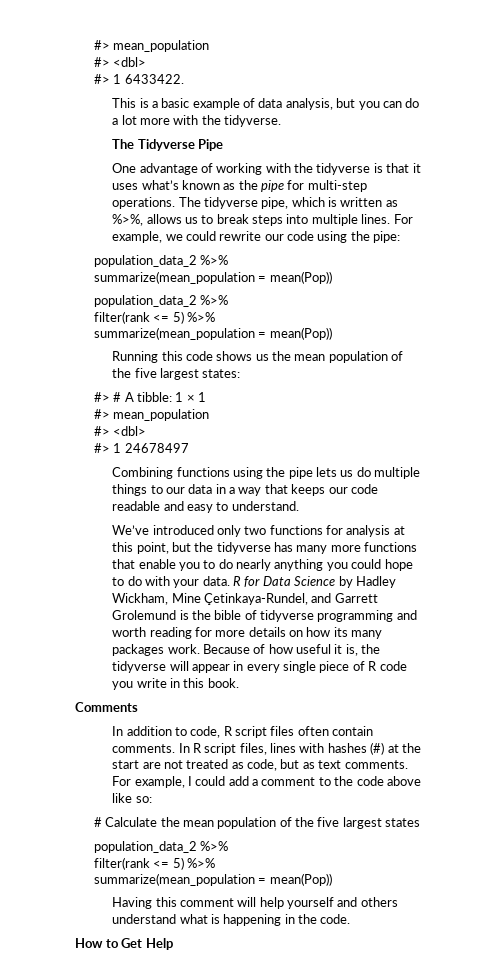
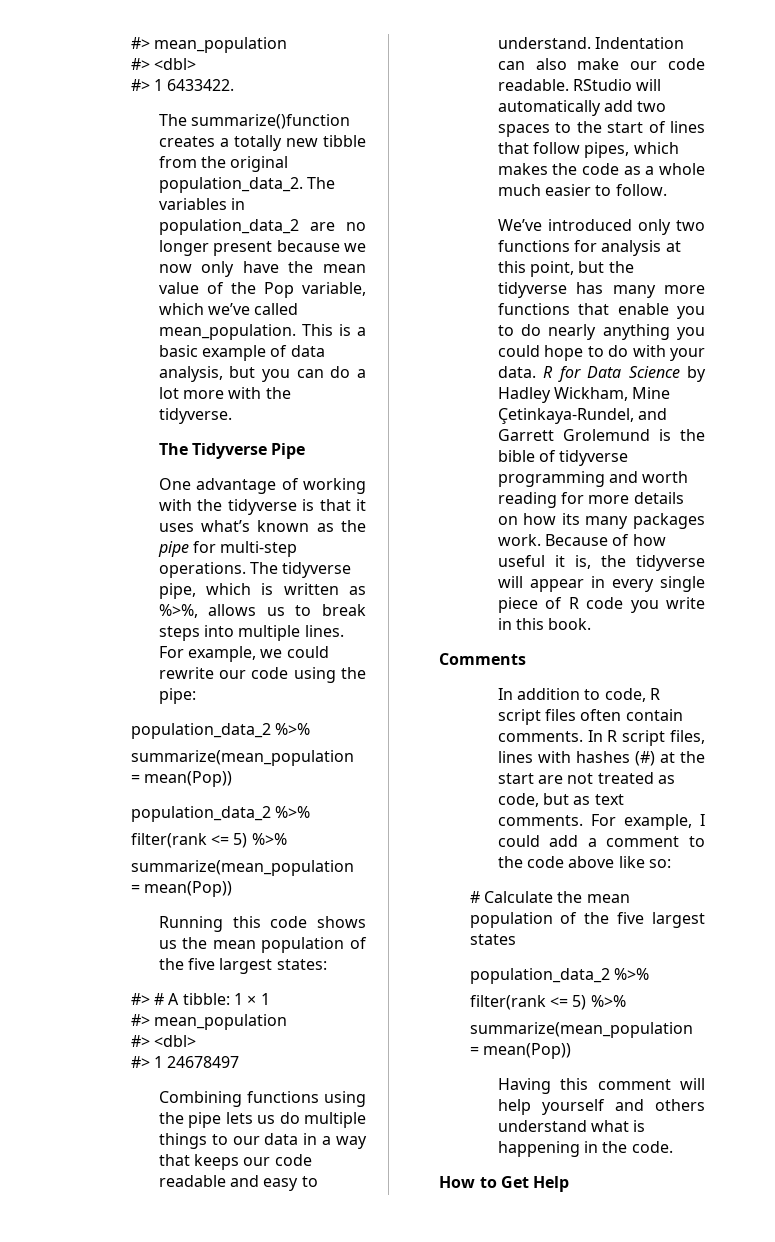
+ The summarize()function creates a totally new tibble from the original population_data_2. The variables in population_data_2 are no longer present because we now only have the mean value of the Pop variable, which we’ve called mean_population.
+ Indentation can also make our code readable. RStudio will automatically add two spaces to the start of lines that follow pipes, which makes the code as a whole much easier to follow.

